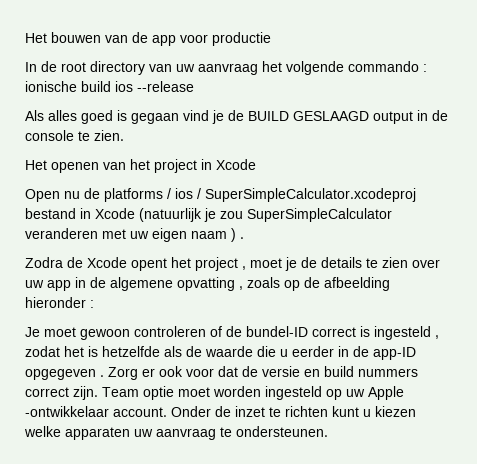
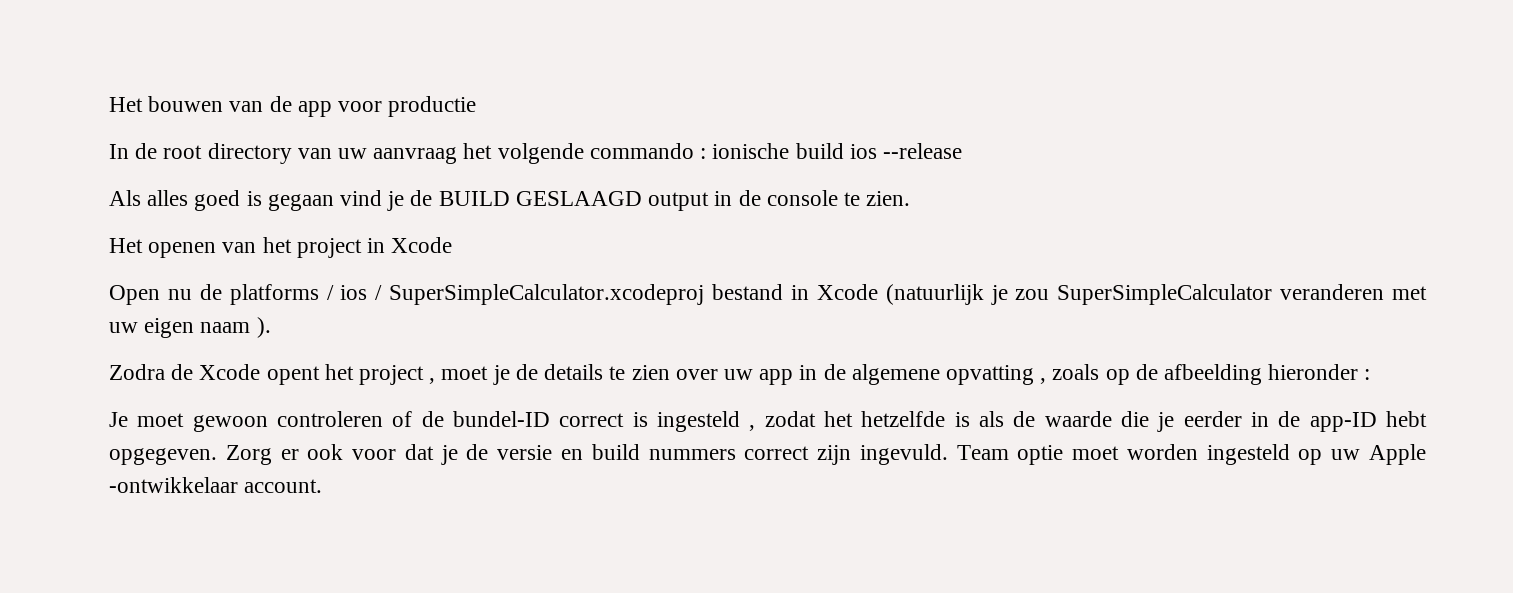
- Open nu de platforms / ios / SuperSimpleCalculator.xcodeproj bestand in Xcode (natuurlijk je zou SuperSimpleCalculator veranderen met uw eigen naam ) .
+ Open nu de platforms / ios / SuperSimpleCalculator.xcodeproj bestand in Xcode (natuurlijk je zou SuperSimpleCalculator veranderen met uw eigen naam ).
- Je moet gewoon controleren of de bundel-ID correct is ingesteld , zodat het is hetzelfde als de waarde die u eerder in de app-ID opgegeven .
+ Je moet gewoon controleren of de bundel-ID correct is ingesteld , zodat het hetzelfde is als de waarde die je eerder in de app-ID hebt opgegeven.
- Zorg er ook voor dat de versie en build nummers correct zijn.
+ Zorg er ook voor dat je de versie en build nummers correct zijn ingevuld.
- Onder de inzet te richten kunt u kiezen welke apparaten uw aanvraag te ondersteunen.

